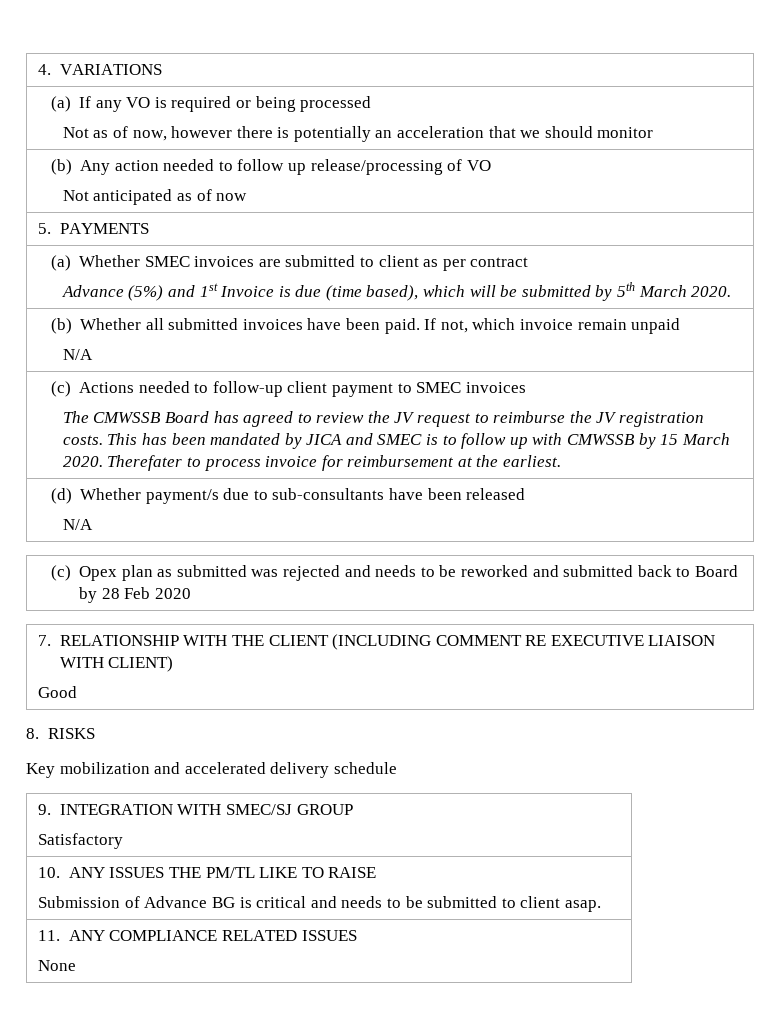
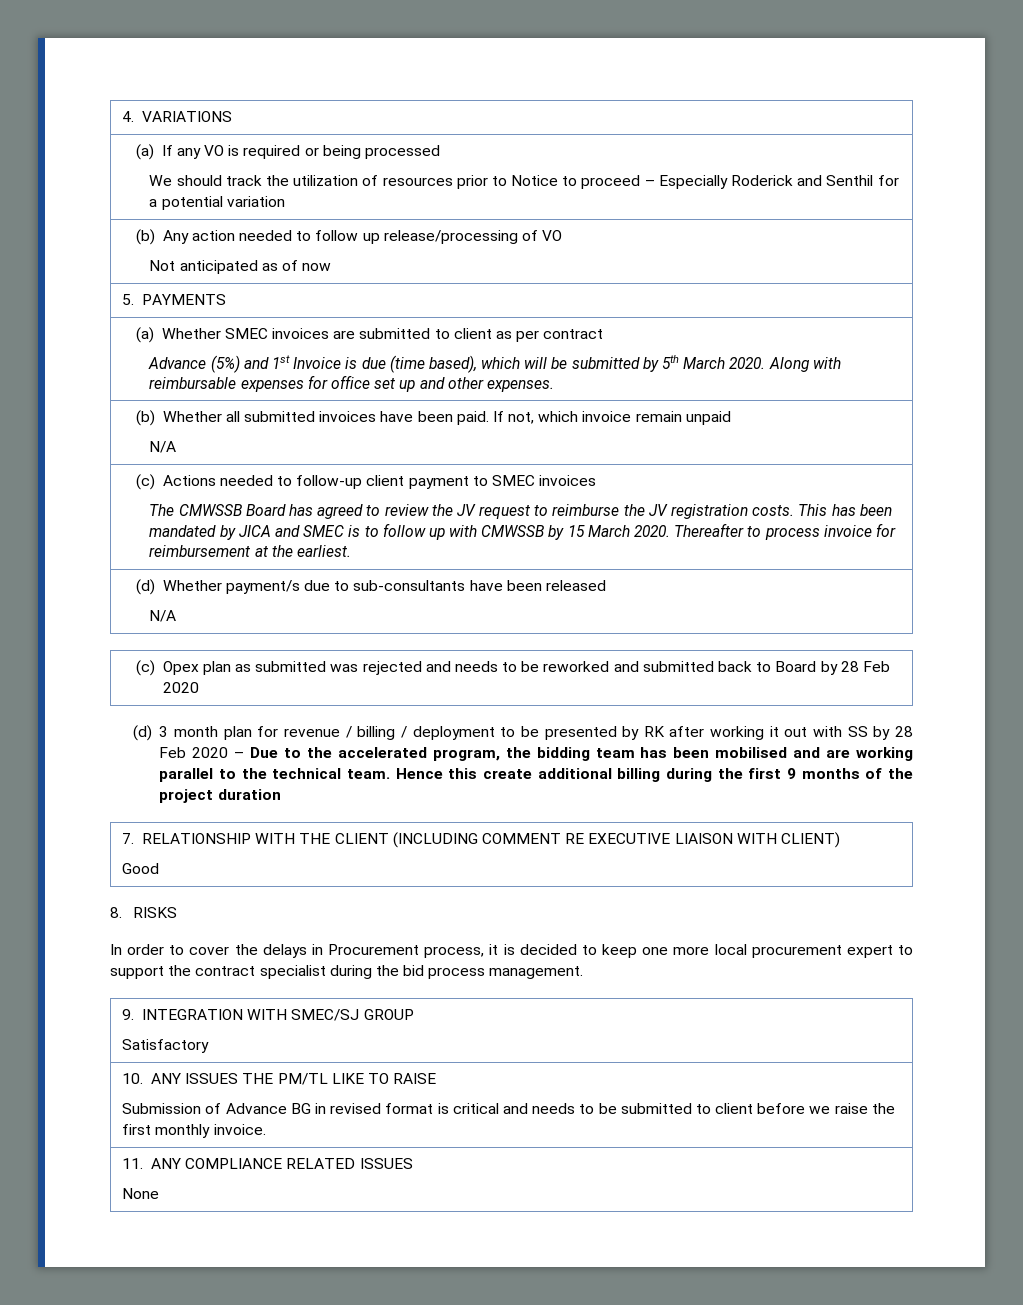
  (a) If any VO is required or being processed
- Not as of now, however there is potentially an acceleration that we should monitor
+ We should track the utilization of resources prior to Notice to proceed – Especially Roderick and Senthil for a potential variation
  (a) Whether SMEC invoices are submitted to client as per contract
- Advance (5%) and 1st Invoice is due (time based), which will be submitted by 5th March 2020.
+ Advance (5%) and 1st Invoice is due (time based), which will be submitted by 5th March 2020. Along with reimbursable expenses for office set up and other expenses.
- Therefater to process invoice for reimbursement at the earliest.
+ Thereafter to process invoice for reimbursement at the earliest.
+ (d) 3 month plan for revenue / billing / deployment to be presented by RK after working it out with SS by 28 Feb 2020 – Due to the accelerated program, the bidding team has been mobilised and are working parallel to the technical team. Hence this create additional billing during the first 9 months of the project duration
- Key mobilization and accelerated delivery schedule
+ In order to cover the delays in Procurement process, it is decided to keep one more local procurement expert to support the contract specialist during the bid process management.
  10. ANY ISSUES THE PM/TL LIKE TO RAISE
- Submission of Advance BG is critical and needs to be submitted to client asap.
+ Submission of Advance BG in revised format is critical and needs to be submitted to client before we raise the first monthly invoice.

